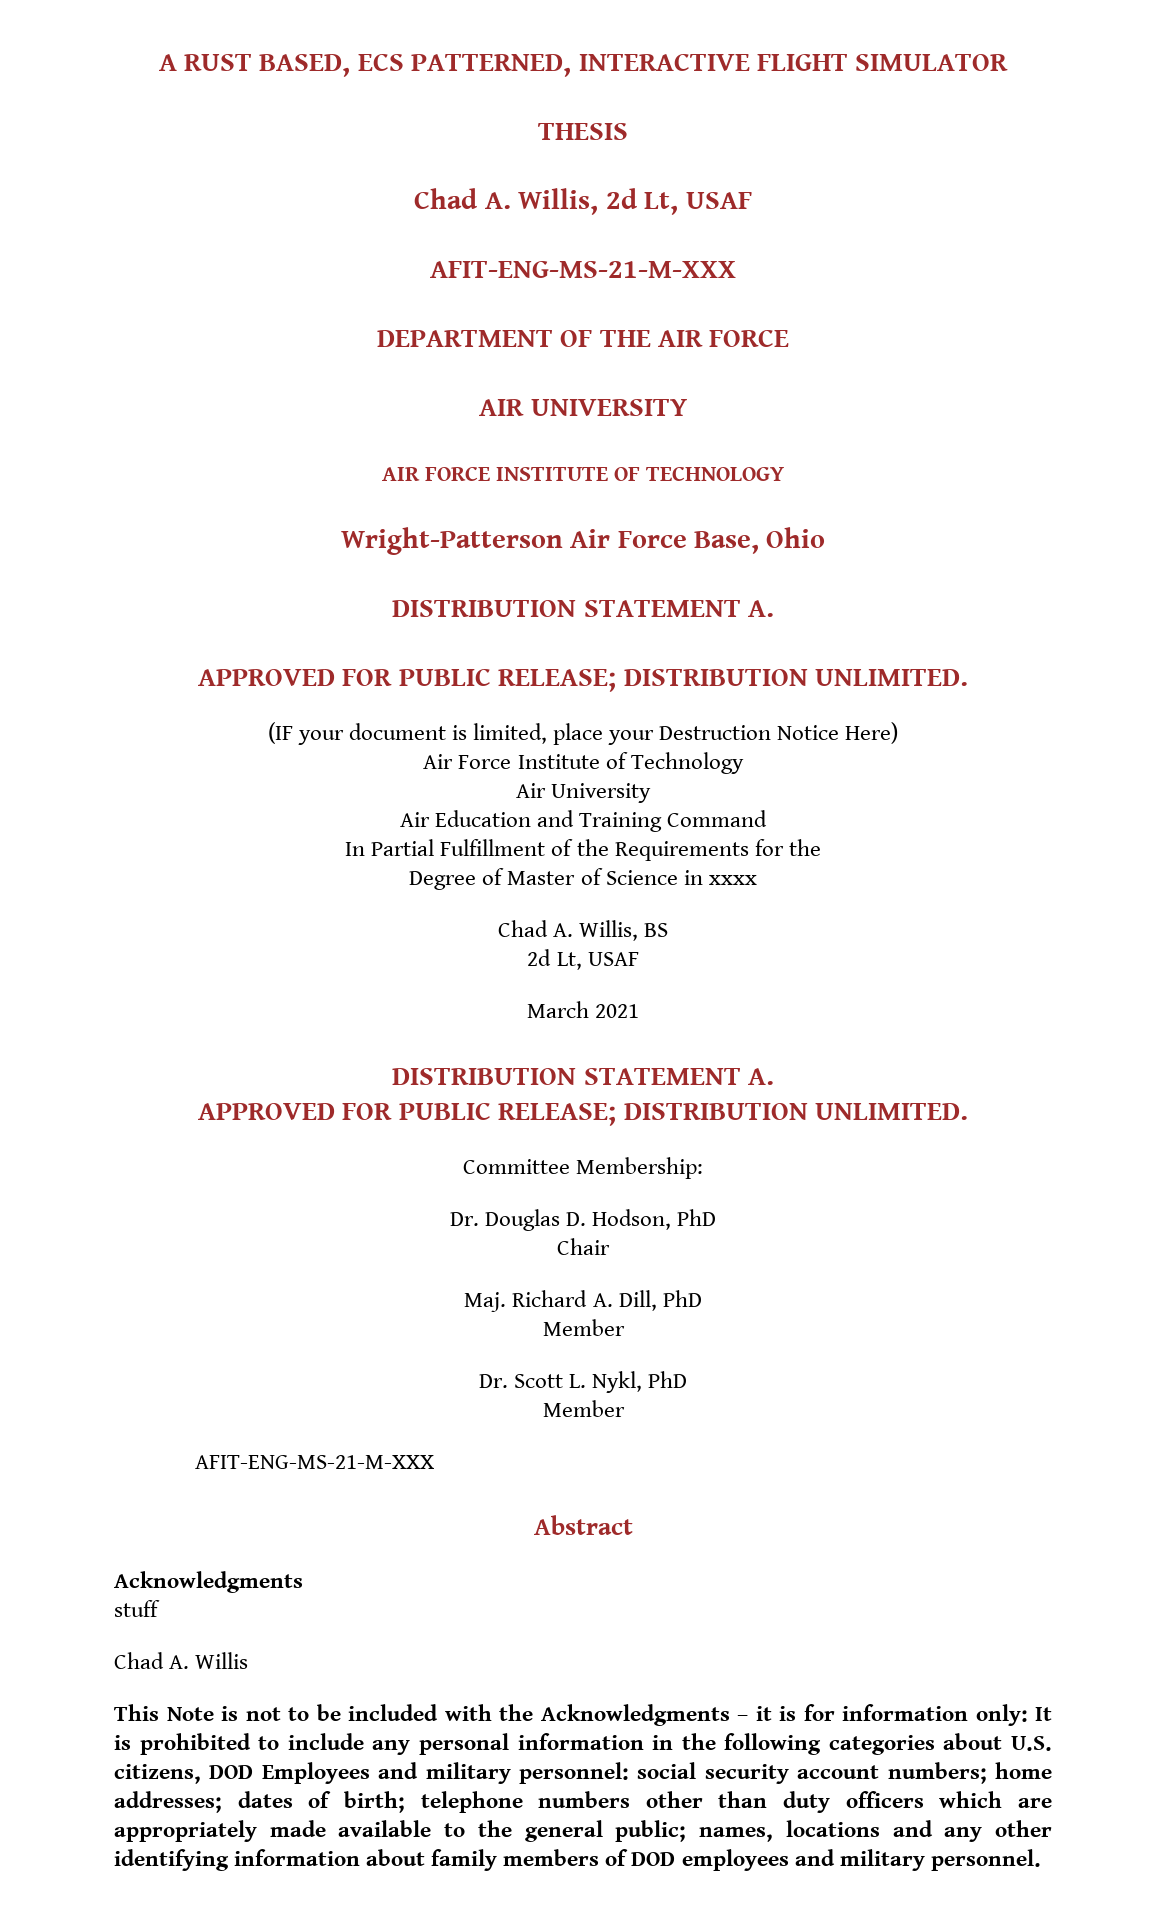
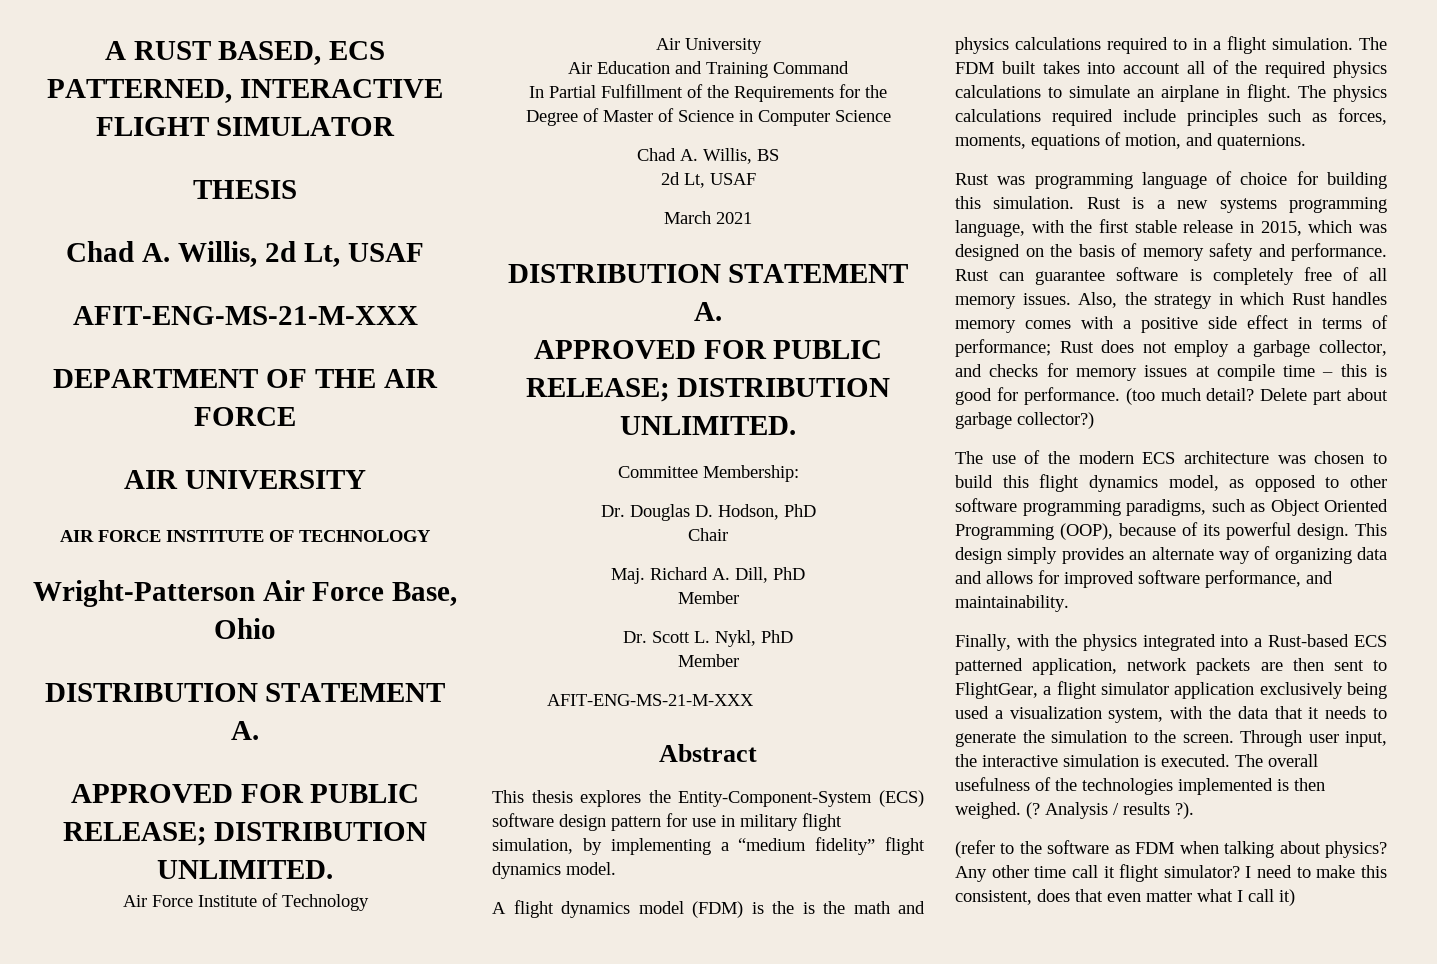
- (IF your document is limited, place your Destruction Notice Here)
- Degree of Master of Science in xxxx
+ Degree of Master of Science in Computer Science
  Abstract
- Acknowledgments
- stuff
- Chad A. Willis
- This Note is not to be included with the Acknowledgments – it is for information only: It is prohibited to include any personal information in the following categories about U.S. citizens, DOD Employees and military personnel: social security account numbers; home addresses; dates of birth; telephone numbers other than duty officers which are appropriately made available to the general public; names, locations and any other identifying information about family members of DOD employees and military personnel.
+ This thesis explores the Entity-Component-System (ECS) software design pattern for use in military flight simulation, by implementing a “medium fidelity” flight dynamics model.
+ A flight dynamics model (FDM) is the is the math and physics calculations required to in a flight simulation. The FDM built takes into account all of the required physics calculations to simulate an airplane in flight. The physics calculations required include principles such as forces, moments, equations of motion, and quaternions.
+ Rust was programming language of choice for building this simulation. Rust is a new systems programming language, with the first stable release in 2015, which was designed on the basis of memory safety and performance. Rust can guarantee software is completely free of all memory issues. Also, the strategy in which Rust handles memory comes with a positive side effect in terms of performance; Rust does not employ a garbage collector, and checks for memory issues at compile time – this is good for performance. (too much detail? Delete part about garbage collector?)
+ The use of the modern ECS architecture was chosen to build this flight dynamics model, as opposed to other software programming paradigms, such as Object Oriented Programming (OOP), because of its powerful design. This design simply provides an alternate way of organizing data and allows for improved software performance, and maintainability.
+ Finally, with the physics integrated into a Rust-based ECS patterned application, network packets are then sent to FlightGear, a flight simulator application exclusively being used a visualization system, with the data that it needs to generate the simulation to the screen. Through user input, the interactive simulation is executed. The overall usefulness of the technologies implemented is then weighed. (? Analysis / results ?).
+ (refer to the software as FDM when talking about physics? Any other time call it flight simulator? I need to make this consistent, does that even matter what I call it)

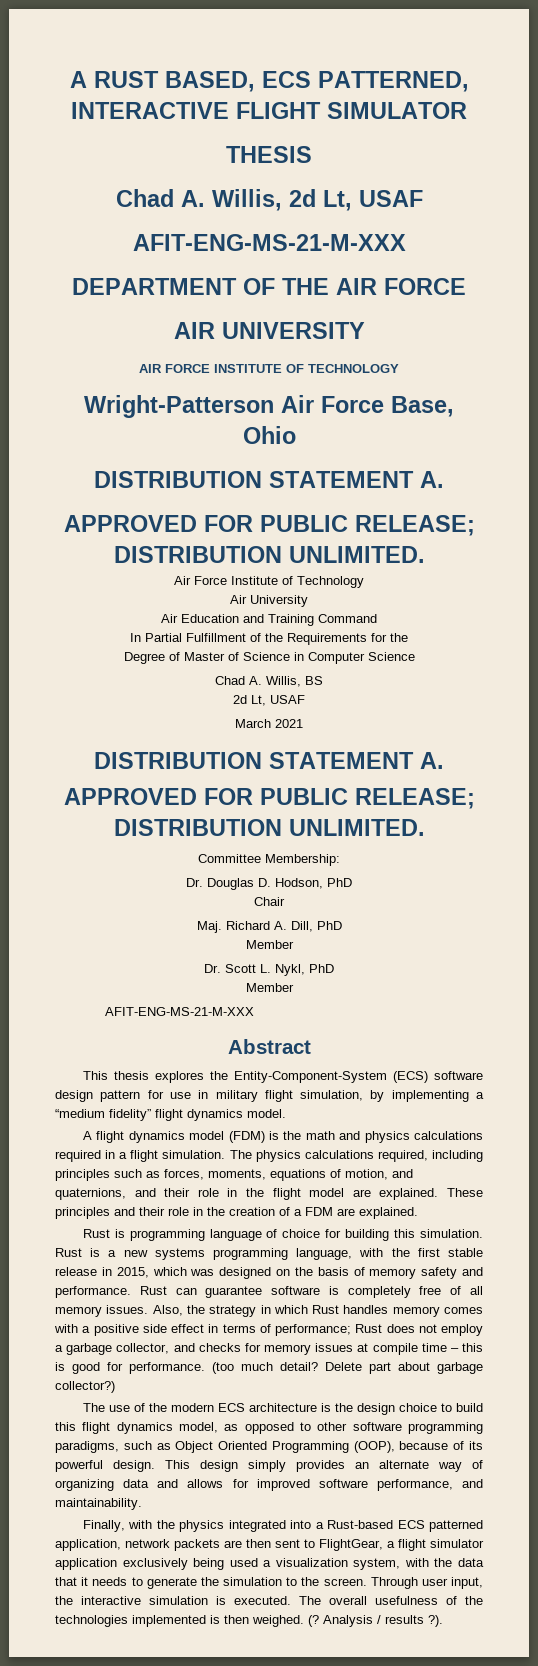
- A flight dynamics model (FDM) is the is the math and physics calculations required to in a flight simulation.
+ A flight dynamics model (FDM) is the math and physics calculations required in a flight simulation.
- The FDM built takes into account all of the required physics calculations to simulate an airplane in flight. The physics calculations required include principles such as forces, moments, equations of motion, and quaternions.
- Rust was programming language of choice for building this simulation.
+ The physics calculations required, including principles such as forces, moments, equations of motion, and quaternions, and their role in the flight model are explained. These principles and their role in the creation of a FDM are explained.
+ Rust is programming language of choice for building this simulation.
- The use of the modern ECS architecture was chosen to build this flight dynamics model, as opposed to other software programming paradigms, such as Object Oriented Programming (OOP), because of its powerful design.
+ The use of the modern ECS architecture is the design choice to build this flight dynamics model, as opposed to other software programming paradigms, such as Object Oriented Programming (OOP), because of its powerful design.
- (refer to the software as FDM when talking about physics? Any other time call it flight simulator? I need to make this consistent, does that even matter what I call it)

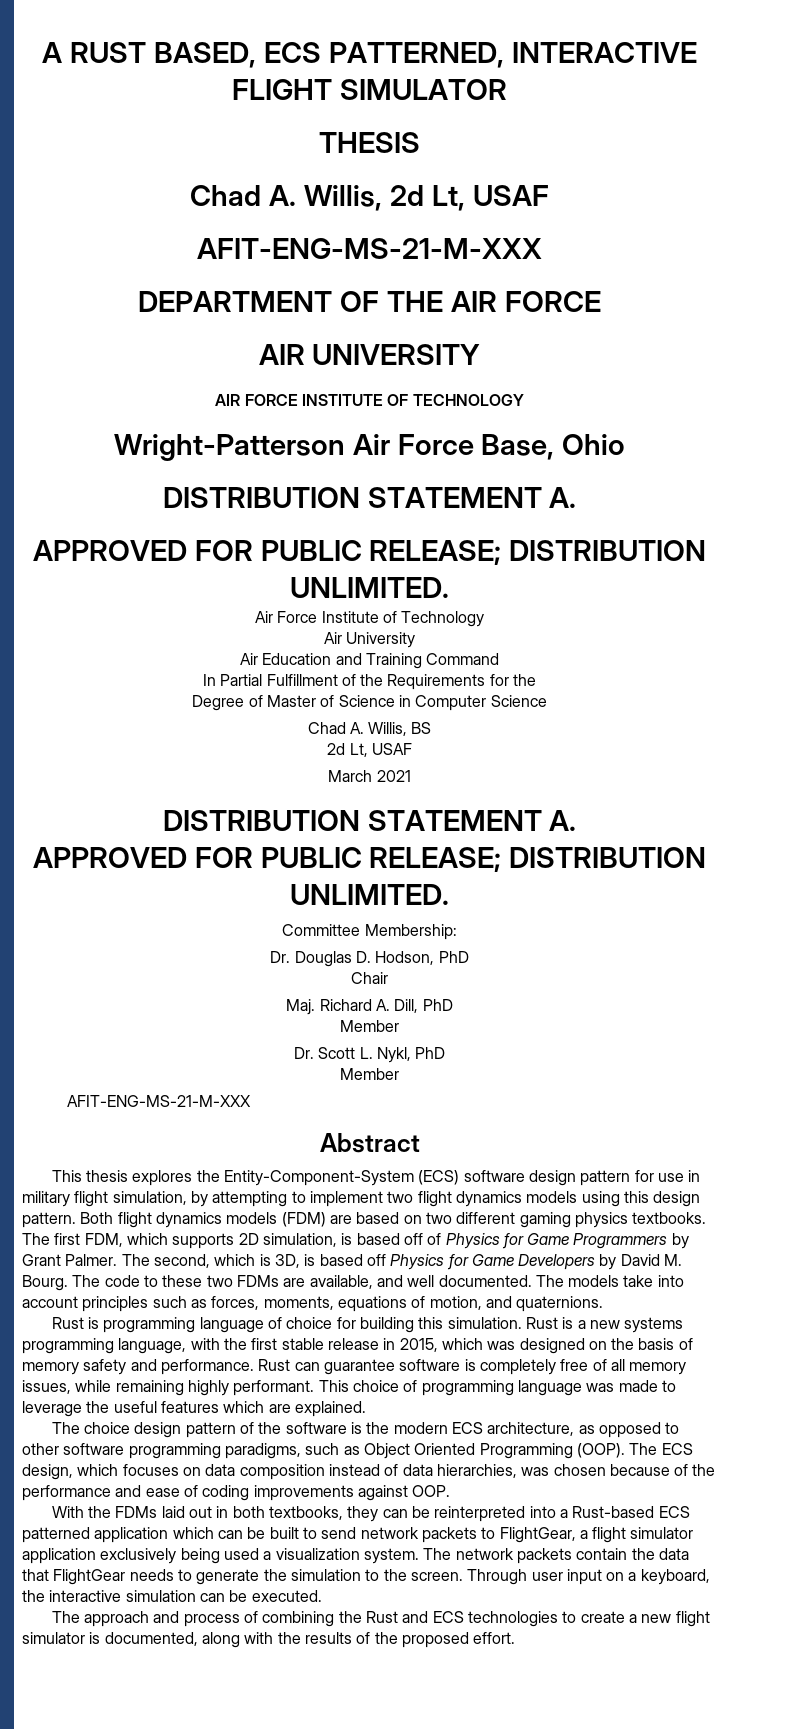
- This thesis explores the Entity-Component-System (ECS) software design pattern for use in military flight simulation, by implementing a “medium fidelity” flight dynamics model.
- A flight dynamics model (FDM) is the math and physics calculations required in a flight simulation. The physics calculations required, including principles such as forces, moments, equations of motion, and quaternions, and their role in the flight model are explained. These principles and their role in the creation of a FDM are explained.
+ This thesis explores the Entity-Component-System (ECS) software design pattern for use in military flight simulation, by attempting to implement two flight dynamics models using this design pattern. Both flight dynamics models (FDM) are based on two different gaming physics textbooks. The first FDM, which supports 2D simulation, is based off of Physics for Game Programmers by Grant Palmer. The second, which is 3D, is based off Physics for Game Developers by David M. Bourg. The code to these two FDMs are available, and well documented. The models take into account principles such as forces, moments, equations of motion, and quaternions.
- Rust can guarantee software is completely free of all memory issues. Also, the strategy in which Rust handles memory comes with a positive side effect in terms of performance; Rust does not employ a garbage collector, and checks for memory issues at compile time – this is good for performance. (too much detail? Delete part about garbage collector?)
- The use of the modern ECS architecture is the design choice to build this flight dynamics model, as opposed to other software programming paradigms, such as Object Oriented Programming (OOP), because of its powerful design. This design simply provides an alternate way of organizing data and allows for improved software performance, and maintainability.
- Finally, with the physics integrated into a Rust-based ECS patterned application, network packets are then sent to FlightGear, a flight simulator application exclusively being used a visualization system, with the data that it needs to generate the simulation to the screen.
+ Rust can guarantee software is completely free of all memory issues, while remaining highly performant. This choice of programming language was made to leverage the useful features which are explained.
+ The choice design pattern of the software is the modern ECS architecture, as opposed to other software programming paradigms, such as Object Oriented Programming (OOP). The ECS design, which focuses on data composition instead of data hierarchies, was chosen because of the performance and ease of coding improvements against OOP.
+ With the FDMs laid out in both textbooks, they can be reinterpreted into a Rust-based ECS patterned application which can be built to send network packets to FlightGear, a flight simulator application exclusively being used a visualization system. The network packets contain the data that FlightGear needs to generate the simulation to the screen.
- Through user input, the interactive simulation is executed. The overall usefulness of the technologies implemented is then weighed. (? Analysis / results ?).
+ Through user input on a keyboard, the interactive simulation can be executed.
+ The approach and process of combining the Rust and ECS technologies to create a new flight simulator is documented, along with the results of the proposed effort.

